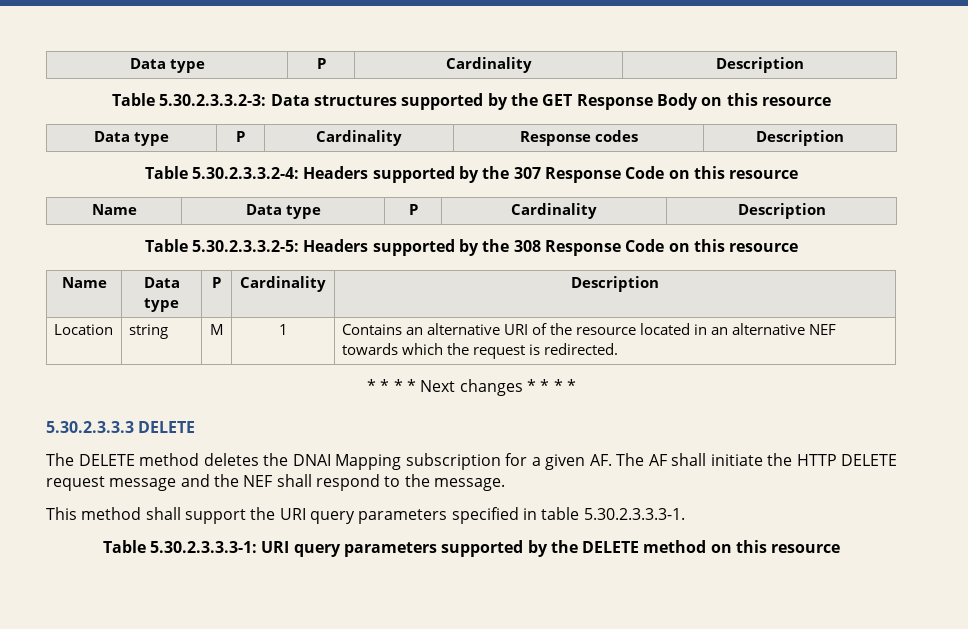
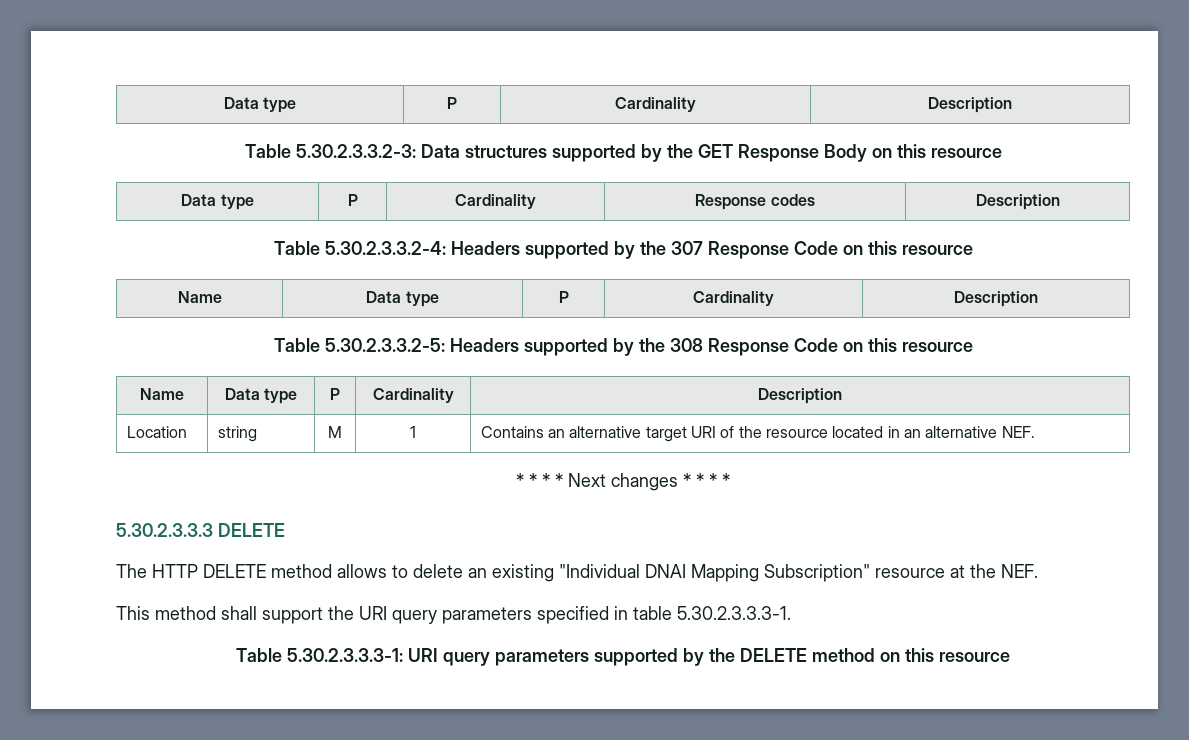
- Location | string | M | 1 | Contains an alternative URI of the resource located in an alternative NEF towards which the request is redirected.
+ Location | string | M | 1 | Contains an alternative target URI of the resource located in an alternative NEF.
- The DELETE method deletes the DNAI Mapping subscription for a given AF. The AF shall initiate the HTTP DELETE request message and the NEF shall respond to the message.
+ The HTTP DELETE method allows to delete an existing "Individual DNAI Mapping Subscription" resource at the NEF.

